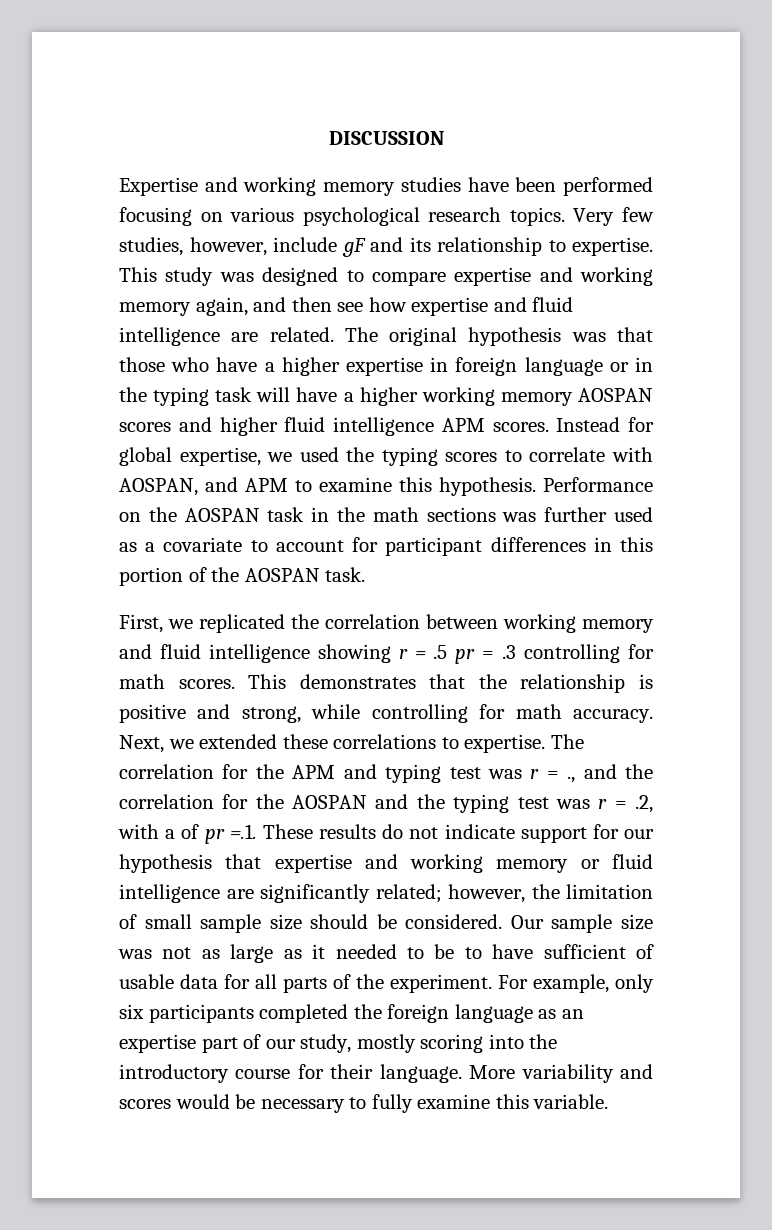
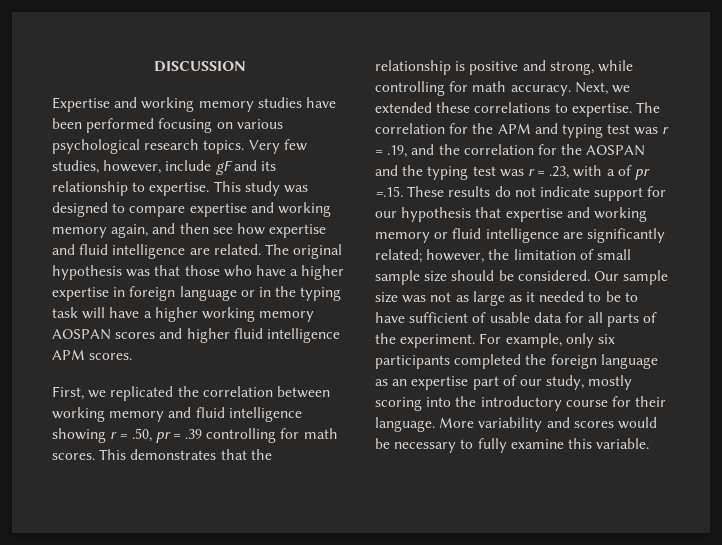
- Instead for global expertise, we used the typing scores to correlate with AOSPAN, and APM to examine this hypothesis. Performance on the AOSPAN task in the math sections was further used as a covariate to account for participant differences in this portion of the AOSPAN task.
- First, we replicated the correlation between working memory and fluid intelligence showing r = .5 pr = .3 controlling for math scores.
+ First, we replicated the correlation between working memory and fluid intelligence showing r = .50, pr = .39 controlling for math scores.
- The correlation for the APM and typing test was r = ., and the correlation for the AOSPAN and the typing test was r = .2, with a of pr =.1. These results do not indicate support for our hypothesis that expertise and working memory or fluid intelligence are significantly related; however, the limitation of small sample size should be considered.
+ The correlation for the APM and typing test was r = .19, and the correlation for the AOSPAN and the typing test was r = .23, with a of pr =.15. These results do not indicate support for our hypothesis that expertise and working memory or fluid intelligence are significantly related; however, the limitation of small sample size should be considered.

